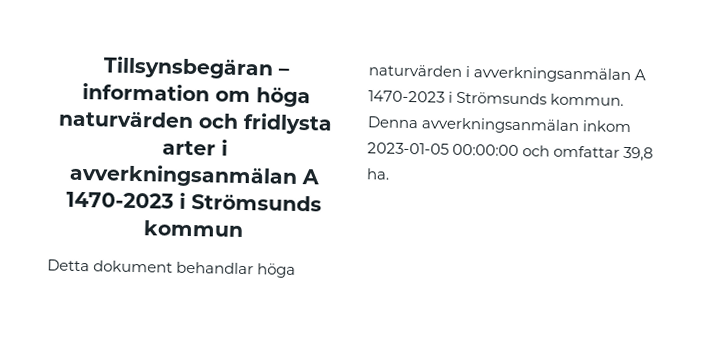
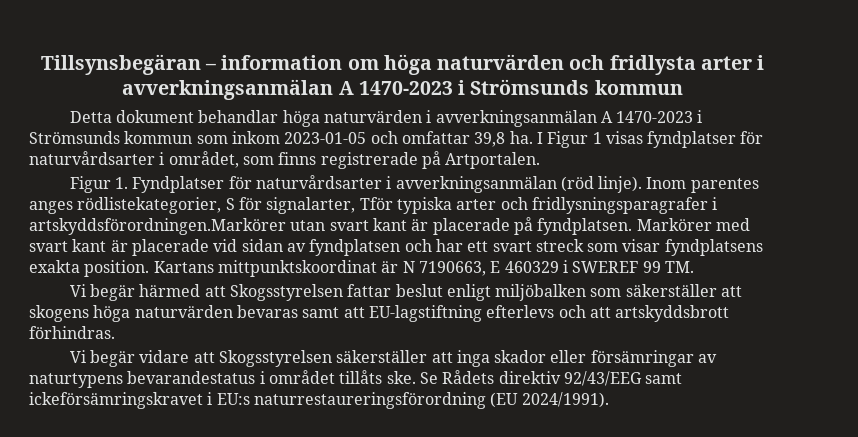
- Detta dokument behandlar höga naturvärden i avverkningsanmälan A 1470-2023 i Strömsunds kommun. Denna avverkningsanmälan inkom 2023-01-05 00:00:00 och omfattar 39,8 ha.
+ Detta dokument behandlar höga naturvärden i avverkningsanmälan A 1470-2023 i Strömsunds kommun som inkom 2023-01-05 och omfattar 39,8 ha.
+ I Figur 1 visas fyndplatser för naturvårdsarter i området, som finns registrerade på Artportalen.
+ Figur 1. Fyndplatser för naturvårdsarter i avverkningsanmälan (röd linje). Inom parentes anges rödlistekategorier, S för signalarter, Tför typiska arter och fridlysningsparagrafer i artskyddsförordningen.Markörer utan svart kant är placerade på fyndplatsen. Markörer med svart kant är placerade vid sidan av fyndplatsen och har ett svart streck som visar fyndplatsens exakta position. Kartans mittpunktskoordinat är N 7190663, E 460329 i SWEREF 99 TM.
+ Vi begär härmed att Skogsstyrelsen fattar beslut enligt miljöbalken som säkerställer att skogens höga naturvärden bevaras samt att EU-lagstiftning efterlevs och att artskyddsbrott förhindras.
+ Vi begär vidare att Skogsstyrelsen säkerställer att inga skador eller försämringar av naturtypens bevarandestatus i området tillåts ske. Se Rådets direktiv 92/43/EEG samt ickeförsämringskravet i EU:s naturrestaureringsförordning (EU 2024/1991).

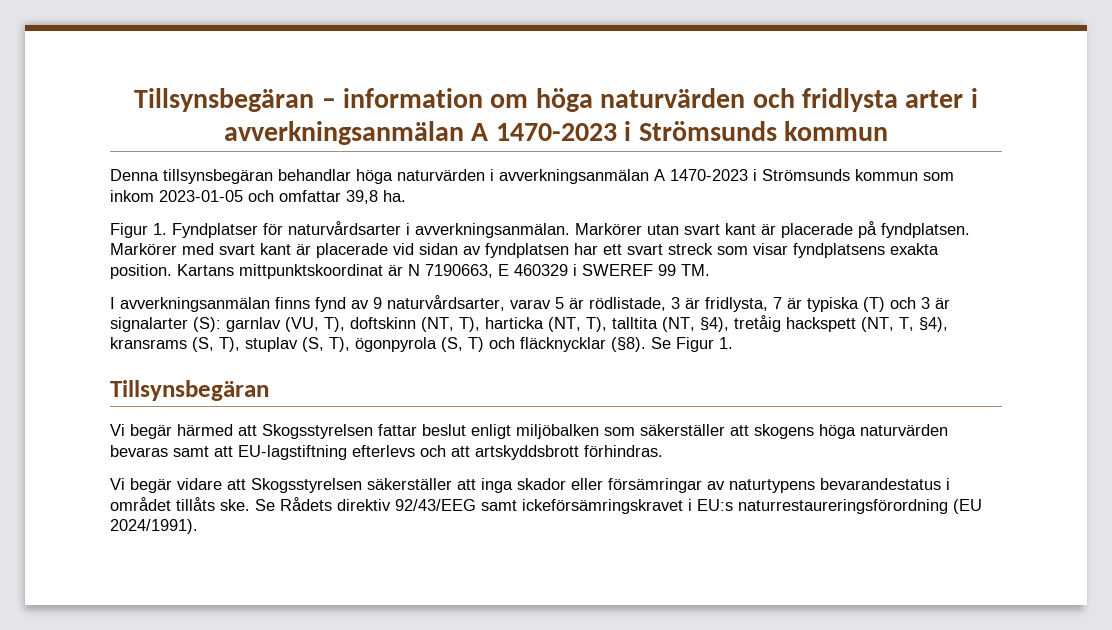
- Detta dokument behandlar höga naturvärden i avverkningsanmälan A 1470-2023 i Strömsunds kommun som inkom 2023-01-05 och omfattar 39,8 ha. I Figur 1 visas fyndplatser för naturvårdsarter i området, som finns registrerade på Artportalen.
+ Denna tillsynsbegäran behandlar höga naturvärden i avverkningsanmälan A 1470-2023 i Strömsunds kommun som inkom 2023-01-05 och omfattar 39,8 ha.
- Figur 1. Fyndplatser för naturvårdsarter i avverkningsanmälan (röd linje). Inom parentes anges rödlistekategorier, S för signalarter, Tför typiska arter och fridlysningsparagrafer i artskyddsförordningen.Markörer utan svart kant är placerade på fyndplatsen.
+ Figur 1. Fyndplatser för naturvårdsarter i avverkningsanmälan. Markörer utan svart kant är placerade på fyndplatsen.
- Markörer med svart kant är placerade vid sidan av fyndplatsen och har ett svart streck som visar fyndplatsens exakta position.
+ Markörer med svart kant är placerade vid sidan av fyndplatsen har ett svart streck som visar fyndplatsens exakta position.
+ I avverkningsanmälan finns fynd av 9 naturvårdsarter, varav 5 är rödlistade, 3 är fridlysta, 7 är typiska (T) och 3 är signalarter (S): garnlav (VU, T), doftskinn (NT, T), harticka (NT, T), talltita (NT, §4), tretåig hackspett (NT, T, §4), kransrams (S, T), stuplav (S, T), ögonpyrola (S, T) och fläcknycklar (§8). Se Figur 1.
+ Tillsynsbegäran

